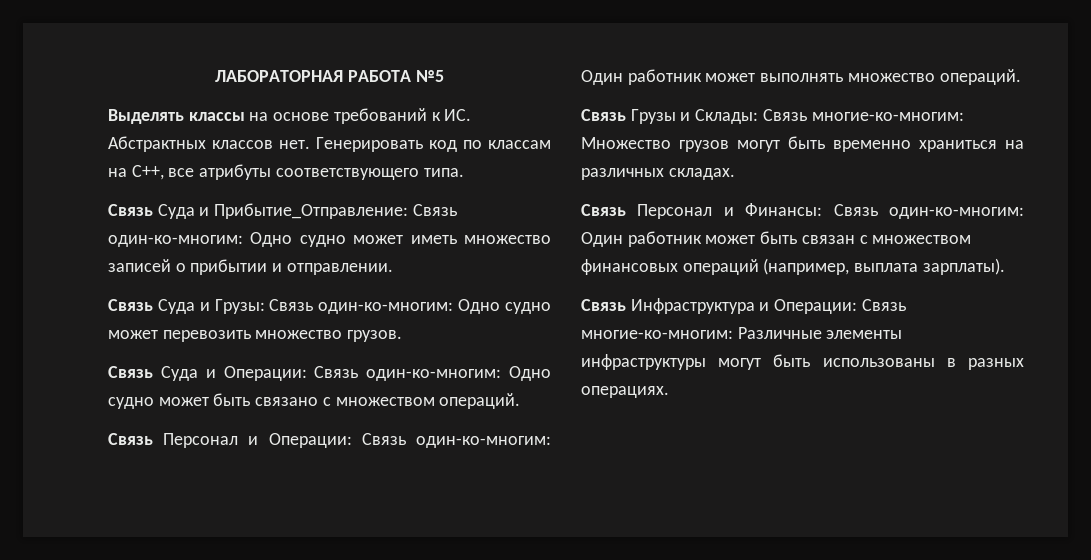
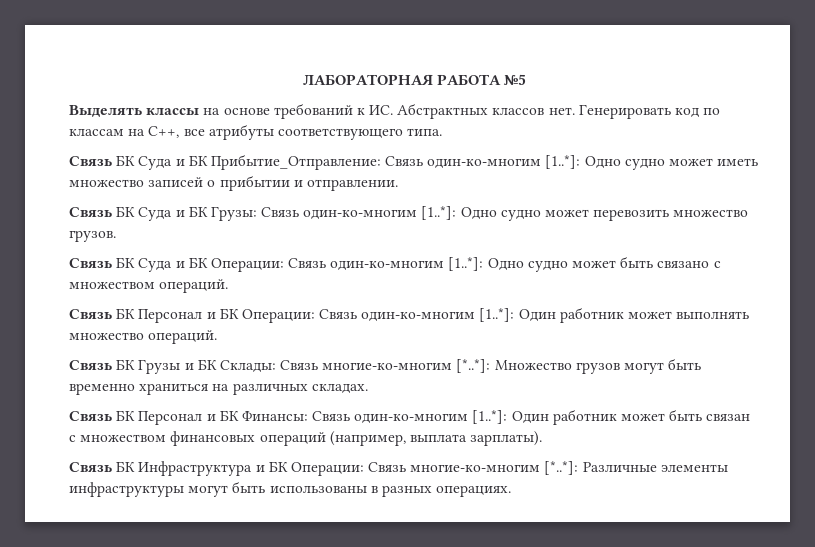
- Связь Суда и Прибытие_Отправление: Связь один-ко-многим: Одно судно может иметь множество записей о прибытии и отправлении.
+ Связь БК Суда и БК Прибытие_Отправление: Связь один-ко-многим [1..*]: Одно судно может иметь множество записей о прибытии и отправлении.
- Связь Суда и Грузы: Связь один-ко-многим: Одно судно может перевозить множество грузов.
+ Связь БК Суда и БК Грузы: Связь один-ко-многим [1..*]: Одно судно может перевозить множество грузов.
- Связь Суда и Операции: Связь один-ко-многим: Одно судно может быть связано с множеством операций.
+ Связь БК Суда и БК Операции: Связь один-ко-многим [1..*]: Одно судно может быть связано с множеством операций.
- Связь Персонал и Операции: Связь один-ко-многим: Один работник может выполнять множество операций.
+ Связь БК Персонал и БК Операции: Связь один-ко-многим [1..*]: Один работник может выполнять множество операций.
- Связь Грузы и Склады: Связь многие-ко-многим: Множество грузов могут быть временно храниться на различных складах.
+ Связь БК Грузы и БК Склады: Связь многие-ко-многим [*..*]: Множество грузов могут быть временно храниться на различных складах.
- Связь Персонал и Финансы: Связь один-ко-многим: Один работник может быть связан с множеством финансовых операций (например, выплата зарплаты).
+ Связь БК Персонал и БК Финансы: Связь один-ко-многим [1..*]: Один работник может быть связан с множеством финансовых операций (например, выплата зарплаты).
- Связь Инфраструктура и Операции: Связь многие-ко-многим: Различные элементы инфраструктуры могут быть использованы в разных операциях.
+ Связь БК Инфраструктура и БК Операции: Связь многие-ко-многим [*..*]: Различные элементы инфраструктуры могут быть использованы в разных операциях.

